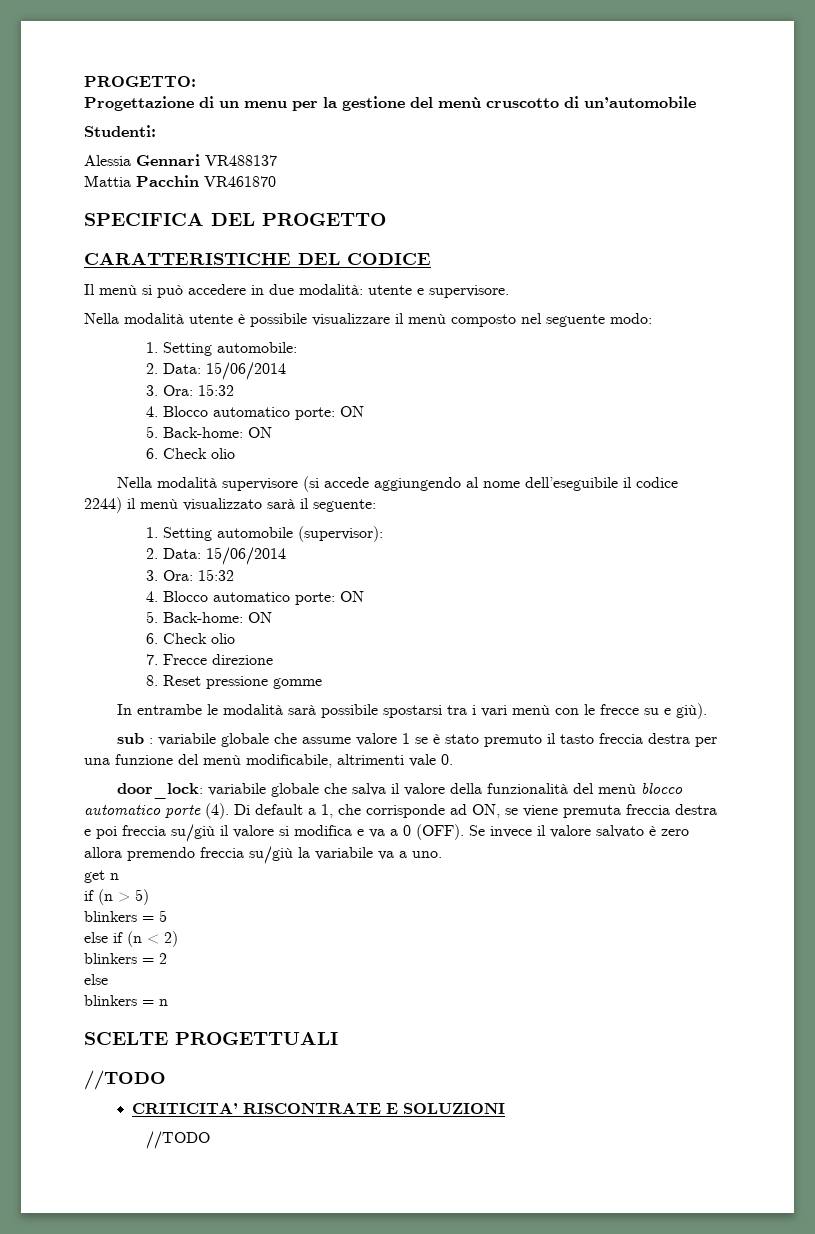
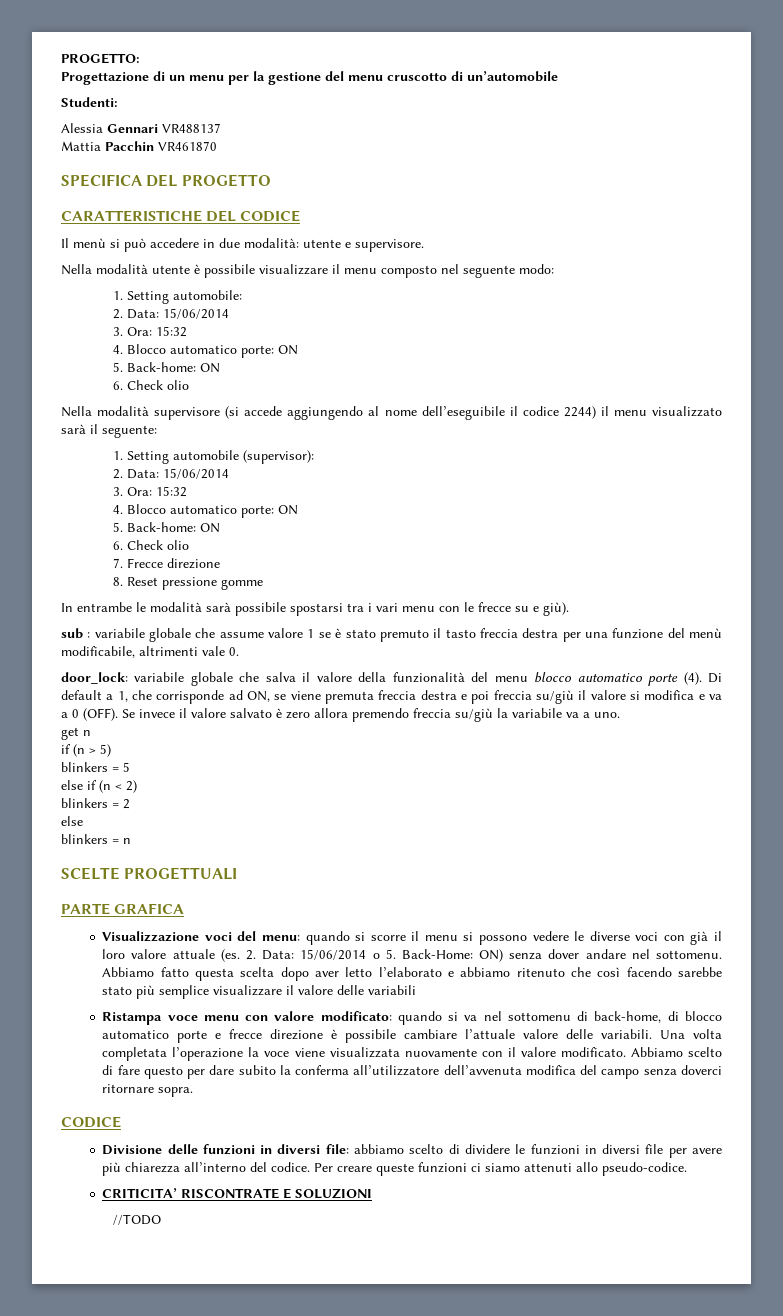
- Progettazione di un menu per la gestione del menù cruscotto di un’automobile
+ Progettazione di un menu per la gestione del menu cruscotto di un’automobile
- Nella modalità utente è possibile visualizzare il menù composto nel seguente modo:
+ Nella modalità utente è possibile visualizzare il menu composto nel seguente modo:
- Nella modalità supervisore (si accede aggiungendo al nome dell’eseguibile il codice 2244) il menù visualizzato sarà il seguente:
+ Nella modalità supervisore (si accede aggiungendo al nome dell’eseguibile il codice 2244) il menu visualizzato sarà il seguente:
- In entrambe le modalità sarà possibile spostarsi tra i vari menù con le frecce su e giù).
+ In entrambe le modalità sarà possibile spostarsi tra i vari menu con le frecce su e giù).
- door_lock: variabile globale che salva il valore della funzionalità del menù blocco automatico porte (4).
+ door_lock: variabile globale che salva il valore della funzionalità del menu blocco automatico porte (4).
  SCELTE PROGETTUALI
- //TODO
+ PARTE GRAFICA
+ Visualizzazione voci del menu: quando si scorre il menu si possono vedere le diverse voci con già il loro valore attuale (es. 2. Data: 15/06/2014 o 5. Back-Home: ON) senza dover andare nel sottomenu. Abbiamo fatto questa scelta dopo aver letto l’elaborato e abbiamo ritenuto che così facendo sarebbe stato più semplice visualizzare il valore delle variabili
+ Ristampa voce menu con valore modificato: quando si va nel sottomenu di back-home, di blocco automatico porte e frecce direzione è possibile cambiare l’attuale valore delle variabili. Una volta completata l’operazione la voce viene visualizzata nuovamente con il valore modificato. Abbiamo scelto di fare questo per dare subito la conferma all’utilizzatore dell’avvenuta modifica del campo senza doverci ritornare sopra.
+ CODICE
+ Divisione delle funzioni in diversi file: abbiamo scelto di dividere le funzioni in diversi file per avere più chiarezza all’interno del codice. Per creare queste funzioni ci siamo attenuti allo pseudo-codice.

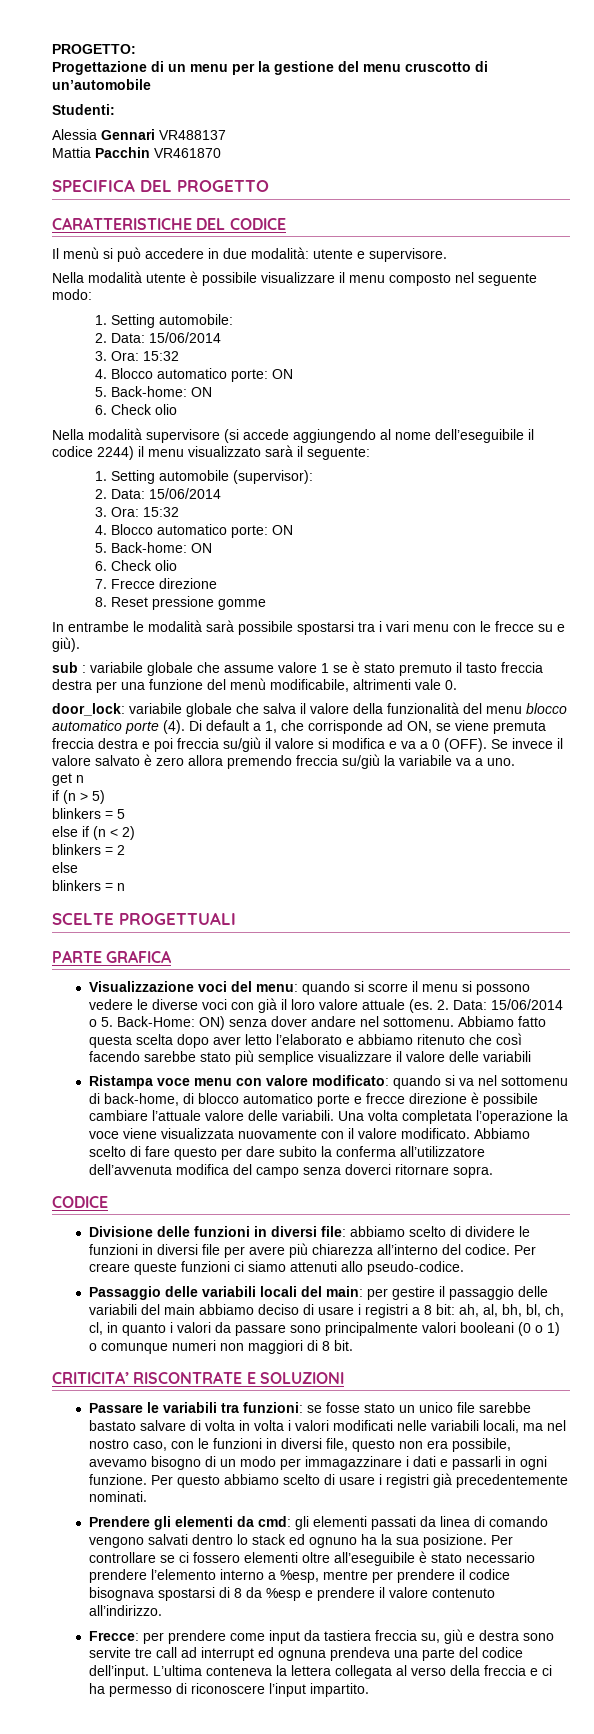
+ Passaggio delle variabili locali del main: per gestire il passaggio delle variabili del main abbiamo deciso di usare i registri a 8 bit: ah, al, bh, bl, ch, cl, in quanto i valori da passare sono principalmente valori booleani (0 o 1) o comunque numeri non maggiori di 8 bit.
  CRITICITA’ RISCONTRATE E SOLUZIONI
- //TODO
+ Passare le variabili tra funzioni: se fosse stato un unico file sarebbe bastato salvare di volta in volta i valori modificati nelle variabili locali, ma nel nostro caso, con le funzioni in diversi file, questo non era possibile, avevamo bisogno di un modo per immagazzinare i dati e passarli in ogni funzione. Per questo abbiamo scelto di usare i registri già precedentemente nominati.
+ Prendere gli elementi da cmd: gli elementi passati da linea di comando vengono salvati dentro lo stack ed ognuno ha la sua posizione. Per controllare se ci fossero elementi oltre all’eseguibile è stato necessario prendere l’elemento interno a %esp, mentre per prendere il codice bisognava spostarsi di 8 da %esp e prendere il valore contenuto all’indirizzo.
+ Frecce: per prendere come input da tastiera freccia su, giù e destra sono servite tre call ad interrupt ed ognuna prendeva una parte del codice dell’input. L’ultima conteneva la lettera collegata al verso della freccia e ci ha permesso di riconoscere l’input impartito.

